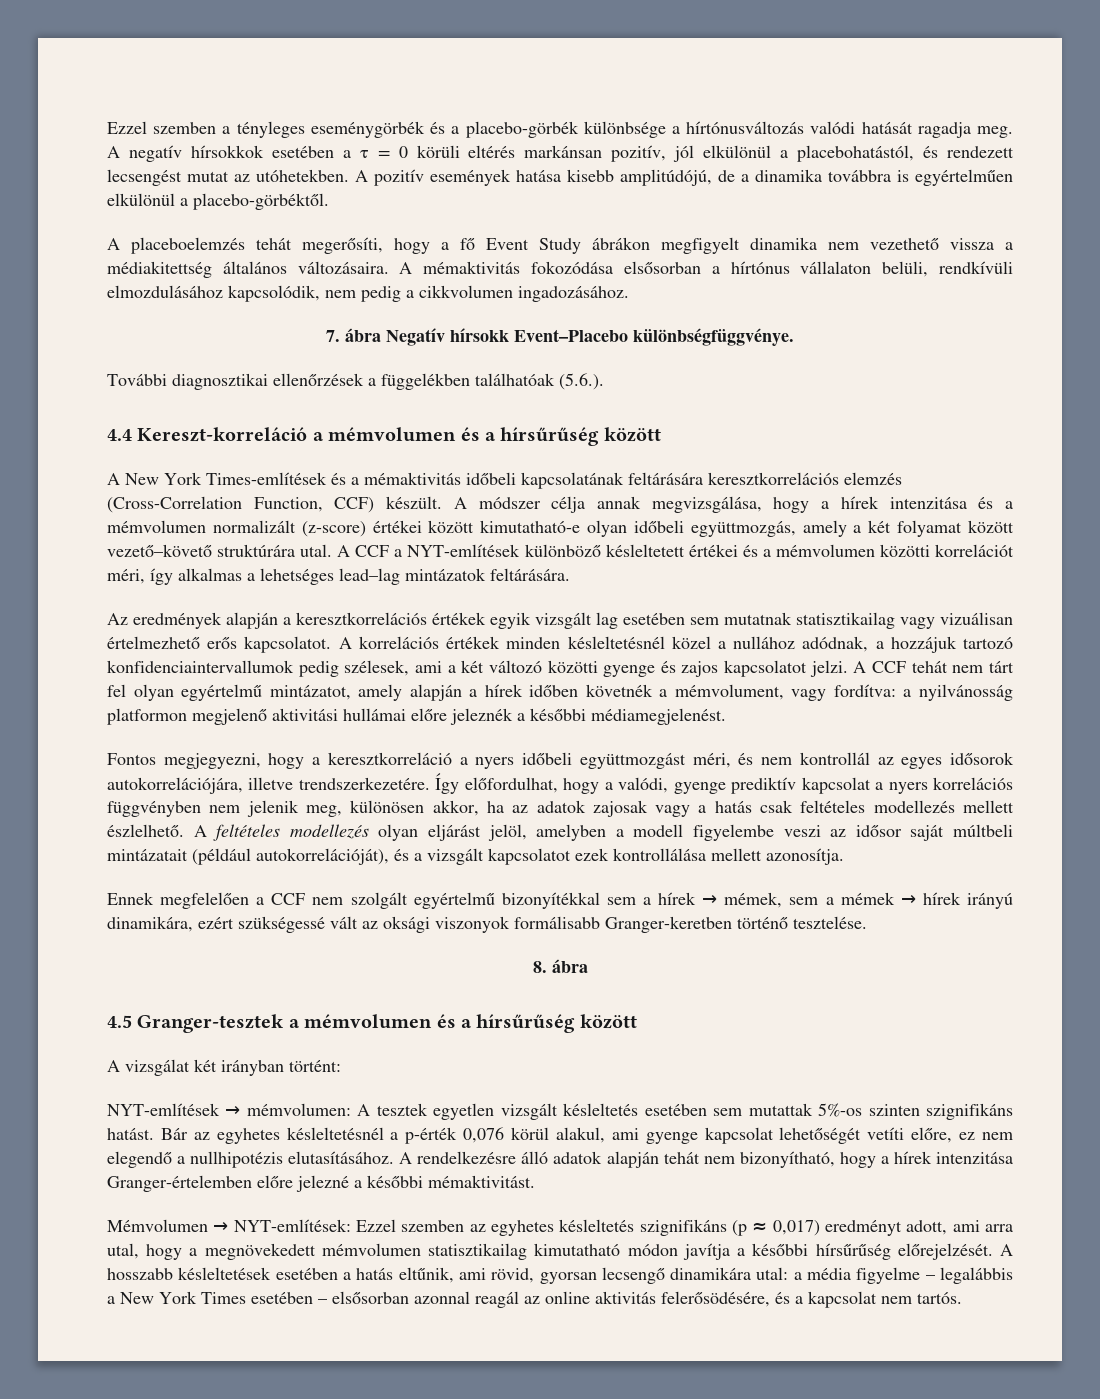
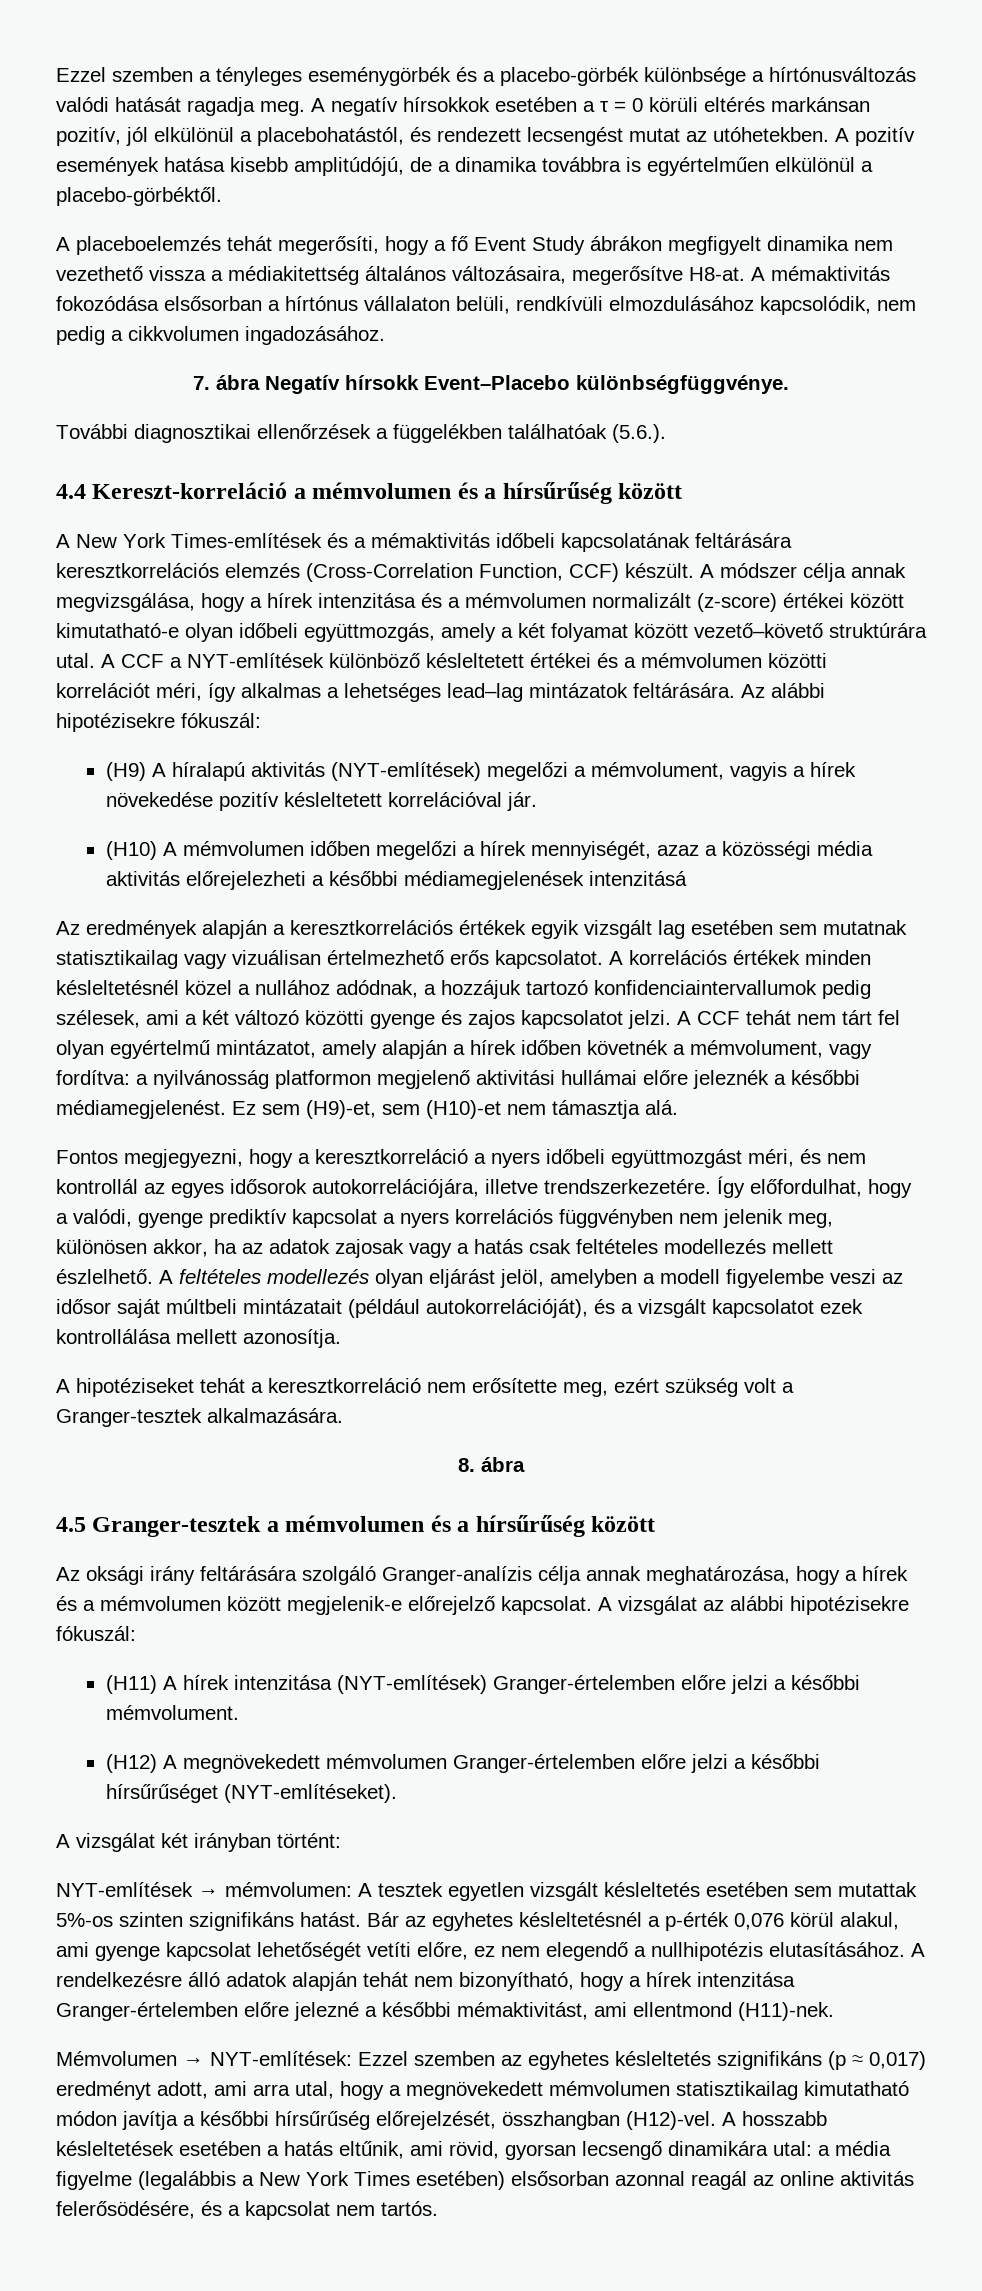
- A placeboelemzés tehát megerősíti, hogy a fő Event Study ábrákon megfigyelt dinamika nem vezethető vissza a médiakitettség általános változásaira.
+ A placeboelemzés tehát megerősíti, hogy a fő Event Study ábrákon megfigyelt dinamika nem vezethető vissza a médiakitettség általános változásaira, megerősítve H8-at.
+ Az alábbi hipotézisekre fókuszál:
+ (H9) A híralapú aktivitás (NYT-említések) megelőzi a mémvolument, vagyis a hírek növekedése pozitív késleltetett korrelációval jár.
+ (H10) A mémvolumen időben megelőzi a hírek mennyiségét, azaz a közösségi média aktivitás előrejelezheti a későbbi médiamegjelenések intenzitásá
+ Ez sem (H9)-et, sem (H10)-et nem támasztja alá.
- Ennek megfelelően a CCF nem szolgált egyértelmű bizonyítékkal sem a hírek → mémek, sem a mémek → hírek irányú dinamikára, ezért szükségessé vált az oksági viszonyok formálisabb Granger-keretben történő tesztelése.
+ A hipotéziseket tehát a keresztkorreláció nem erősítette meg, ezért szükség volt a Granger-tesztek alkalmazására.
+ Az oksági irány feltárására szolgáló Granger-analízis célja annak meghatározása, hogy a hírek és a mémvolumen között megjelenik-e előrejelző kapcsolat. A vizsgálat az alábbi hipotézisekre fókuszál:
+ (H11) A hírek intenzitása (NYT-említések) Granger-értelemben előre jelzi a későbbi mémvolument.
+ (H12) A megnövekedett mémvolumen Granger-értelemben előre jelzi a későbbi hírsűrűséget (NYT-említéseket).
- A rendelkezésre álló adatok alapján tehát nem bizonyítható, hogy a hírek intenzitása Granger-értelemben előre jelezné a későbbi mémaktivitást.
+ A rendelkezésre álló adatok alapján tehát nem bizonyítható, hogy a hírek intenzitása Granger-értelemben előre jelezné a későbbi mémaktivitást, ami ellentmond (H11)-nek.
- Mémvolumen → NYT-említések: Ezzel szemben az egyhetes késleltetés szignifikáns (p ≈ 0,017) eredményt adott, ami arra utal, hogy a megnövekedett mémvolumen statisztikailag kimutatható módon javítja a későbbi hírsűrűség előrejelzését.
+ Mémvolumen → NYT-említések: Ezzel szemben az egyhetes késleltetés szignifikáns (p ≈ 0,017) eredményt adott, ami arra utal, hogy a megnövekedett mémvolumen statisztikailag kimutatható módon javítja a későbbi hírsűrűség előrejelzését, összhangban (H12)-vel.
- A hosszabb késleltetések esetében a hatás eltűnik, ami rövid, gyorsan lecsengő dinamikára utal: a média figyelme – legalábbis a New York Times esetében – elsősorban azonnal reagál az online aktivitás felerősödésére, és a kapcsolat nem tartós.
+ A hosszabb késleltetések esetében a hatás eltűnik, ami rövid, gyorsan lecsengő dinamikára utal: a média figyelme (legalábbis a New York Times esetében) elsősorban azonnal reagál az online aktivitás felerősödésére, és a kapcsolat nem tartós.

